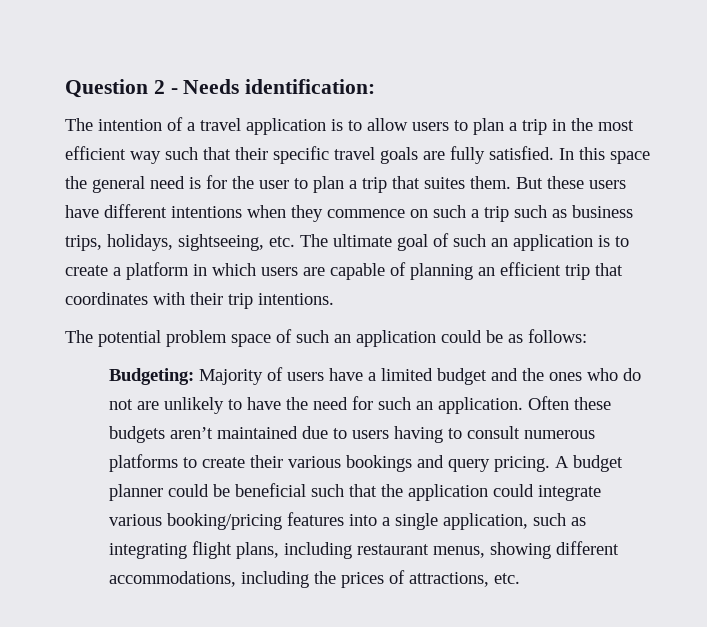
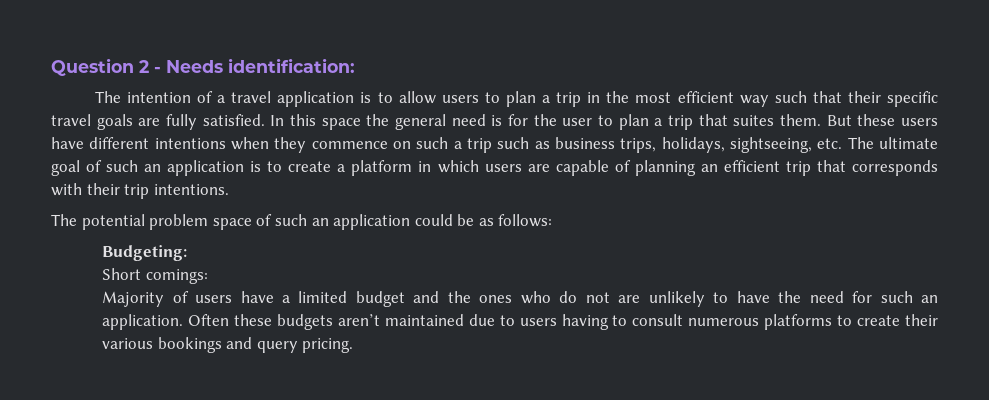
- But these users have different intentions when they commence on such a trip such as business trips, holidays, sightseeing, etc. The ultimate goal of such an application is to create a platform in which users are capable of planning an efficient trip that coordinates with their trip intentions.
+ But these users have different intentions when they commence on such a trip such as business trips, holidays, sightseeing, etc. The ultimate goal of such an application is to create a platform in which users are capable of planning an efficient trip that corresponds with their trip intentions.
- Budgeting: Majority of users have a limited budget and the ones who do not are unlikely to have the need for such an application.
+ Budgeting:
+ Short comings:
+ Majority of users have a limited budget and the ones who do not are unlikely to have the need for such an application.
- A budget planner could be beneficial such that the application could integrate various booking/pricing features into a single application, such as integrating flight plans, including restaurant menus, showing different accommodations, including the prices of attractions, etc.

